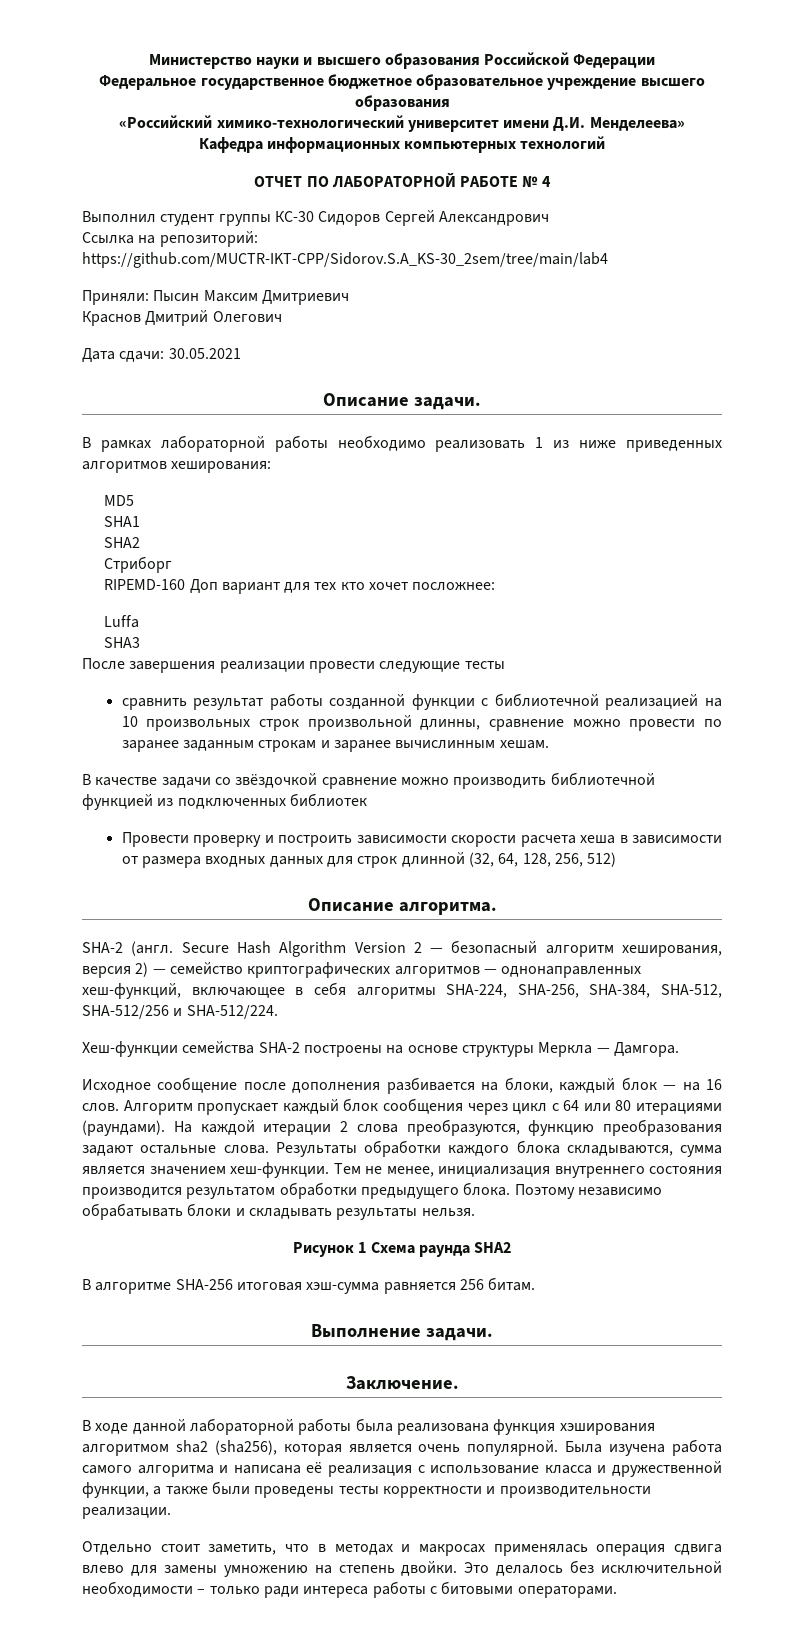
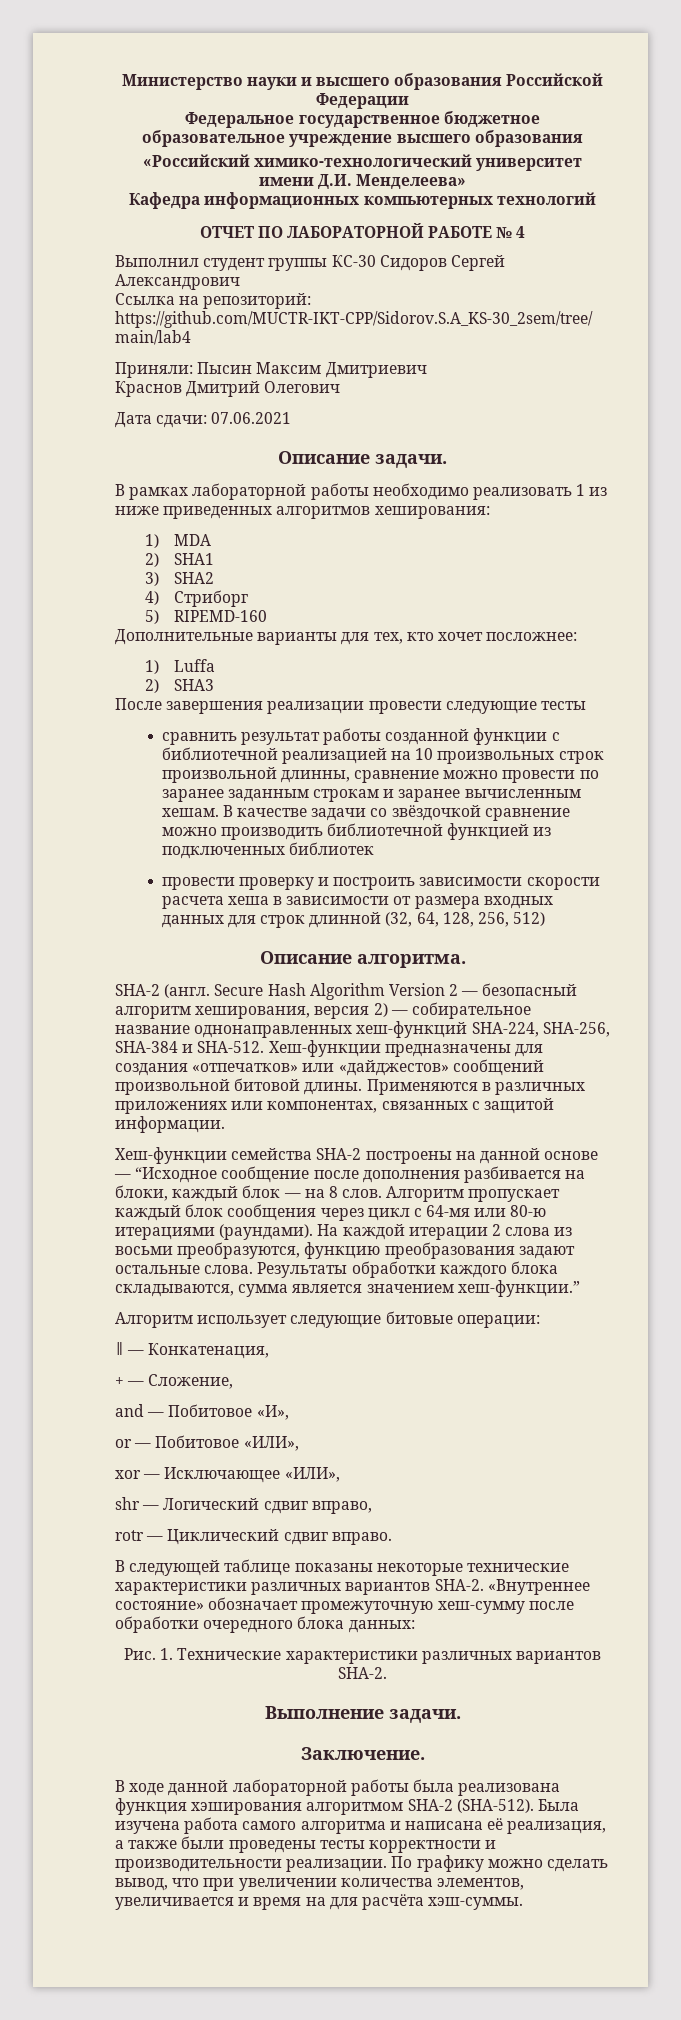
- Дата сдачи: 30.05.2021
+ Дата сдачи: 07.06.2021
- MD5
- SHA1
- SHA2
- Стриборг
+ 1) MDA
+ 2) SHA1
+ 3) SHA2
+ 4) Стриборг
- RIPEMD-160 Доп вариант для тех кто хочет посложнее:
+ 5) RIPEMD-160
+ Дополнительные варианты для тех, кто хочет посложнее:
- Luffa
+ 1) Luffa
- SHA3
+ 2) SHA3
- сравнить результат работы созданной функции с библиотечной реализацией на 10 произвольных строк произвольной длинны, сравнение можно провести по заранее заданным строкам и заранее вычислинным хешам.
- В качестве задачи со звёздочкой сравнение можно производить библиотечной функцией из подключенных библиотек
+ сравнить результат работы созданной функции с библиотечной реализацией на 10 произвольных строк произвольной длинны, сравнение можно провести по заранее заданным строкам и заранее вычисленным хешам. В качестве задачи со звёздочкой сравнение можно производить библиотечной функцией из подключенных библиотек
- Провести проверку и построить зависимости скорости расчета хеша в зависимости от размера входных данных для строк длинной (32, 64, 128, 256, 512)
+ провести проверку и построить зависимости скорости расчета хеша в зависимости от размера входных данных для строк длинной (32, 64, 128, 256, 512)
- Secure Hash Algorithm Version 2 — безопасный алгоритм хеширования, версия 2) — семейство криптографических алгоритмов — однонаправленных хеш-функций, включающее в себя алгоритмы SHA-224, SHA-256, SHA-384, SHA-512, SHA-512/256 и SHA-512/224.
+ Secure Hash Algorithm Version 2 — безопасный алгоритм хеширования, версия 2) — собирательное название однонаправленных хеш-функций SHA-224, SHA-256, SHA-384 и SHA-512. Хеш-функции предназначены для создания «отпечатков» или «дайджестов» сообщений произвольной битовой длины. Применяются в различных приложениях или компонентах, связанных с защитой информации.
- Хеш-функции семейства SHA-2 построены на основе структуры Меркла — Дамгора.
- Исходное сообщение после дополнения разбивается на блоки, каждый блок — на 16 слов.
+ Хеш-функции семейства SHA-2 построены на данной основе — “Исходное сообщение после дополнения разбивается на блоки, каждый блок — на 8 слов.
- Алгоритм пропускает каждый блок сообщения через цикл с 64 или 80 итерациями (раундами).
+ Алгоритм пропускает каждый блок сообщения через цикл с 64-мя или 80-ю итерациями (раундами).
- На каждой итерации 2 слова преобразуются, функцию преобразования задают остальные слова.
+ На каждой итерации 2 слова из восьми преобразуются, функцию преобразования задают остальные слова.
- Результаты обработки каждого блока складываются, сумма является значением хеш-функции. Тем не менее, инициализация внутреннего состояния производится результатом обработки предыдущего блока. Поэтому независимо обрабатывать блоки и складывать результаты нельзя.
- Рисунок 1 Схема раунда SHA2
- В алгоритме SHA-256 итоговая хэш-сумма равняется 256 битам.
+ Результаты обработки каждого блока складываются, сумма является значением хеш-функции.”
+ Алгоритм использует следующие битовые операции:
+ ǁ — Конкатенация,
+ + — Сложение,
+ and — Побитовое «И»,
+ or — Побитовое «ИЛИ»,
+ xor — Исключающее «ИЛИ»,
+ shr — Логический сдвиг вправо,
+ rotr — Циклический сдвиг вправо.
+ В следующей таблице показаны некоторые технические характеристики различных вариантов SHA-2. «Внутреннее состояние» обозначает промежуточную хеш-сумму после обработки очередного блока данных:
+ Рис. 1. Технические характеристики различных вариантов SHA-2.
- В ходе данной лабораторной работы была реализована функция хэширования алгоритмом sha2 (sha256), которая является очень популярной.
+ В ходе данной лабораторной работы была реализована функция хэширования алгоритмом SHA-2 (SHA-512).
- Была изучена работа самого алгоритма и написана её реализация с использование класса и дружественной функции, а также были проведены тесты корректности и производительности реализации.
- Отдельно стоит заметить, что в методах и макросах применялась операция сдвига влево для замены умножению на степень двойки. Это делалось без исключительной необходимости – только ради интереса работы с битовыми операторами.
+ Была изучена работа самого алгоритма и написана её реализация, а также были проведены тесты корректности и производительности реализации. По графику можно сделать вывод, что при увеличении количества элементов, увеличивается и время на для расчёта хэш-суммы.

